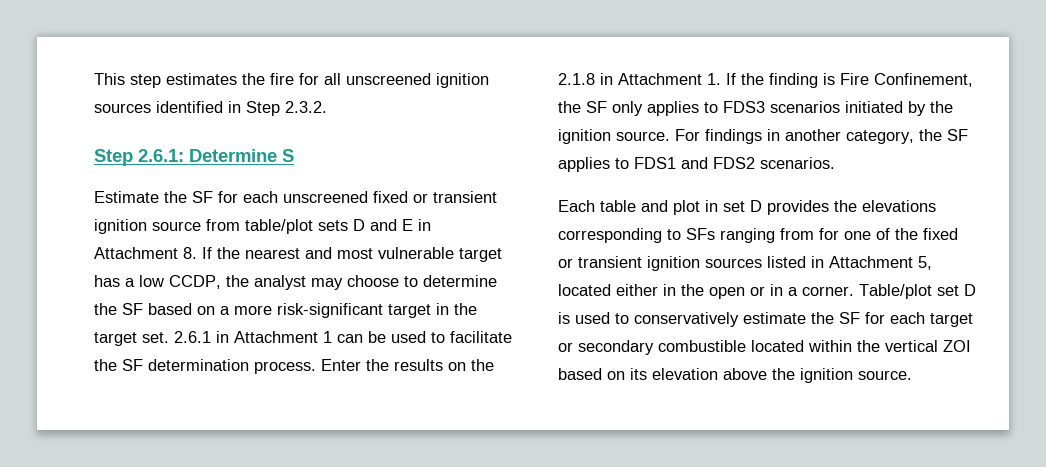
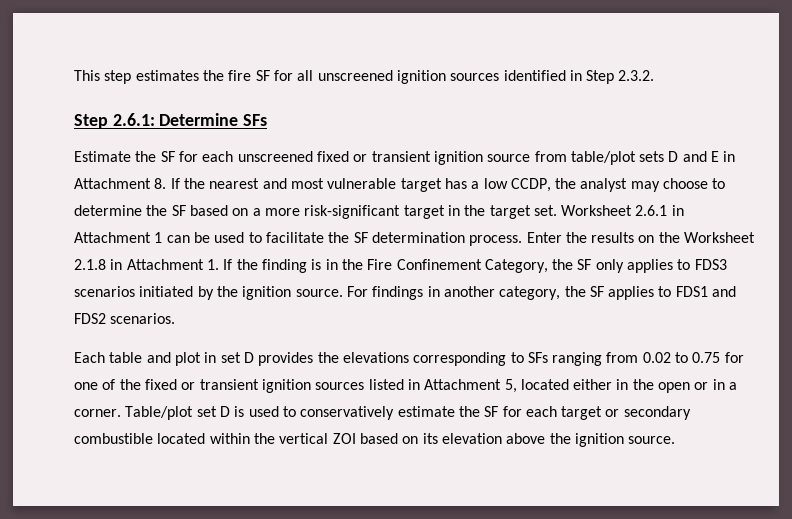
- This step estimates the fire for all unscreened ignition sources identified in Step 2.3.2.
+ This step estimates the fire SF for all unscreened ignition sources identified in Step 2.3.2.
- Step 2.6.1: Determine S
+ Step 2.6.1: Determine SFs
- 2.6.1 in Attachment 1 can be used to facilitate the SF determination process.
+ Worksheet 2.6.1 in Attachment 1 can be used to facilitate the SF determination process.
- Enter the results on the 2.1.8 in Attachment 1. If the finding is Fire Confinement, the SF only applies to FDS3 scenarios initiated by the ignition source.
+ Enter the results on the Worksheet 2.1.8 in Attachment 1. If the finding is in the Fire Confinement Category, the SF only applies to FDS3 scenarios initiated by the ignition source.
- Each table and plot in set D provides the elevations corresponding to SFs ranging from for one of the fixed or transient ignition sources listed in Attachment 5, located either in the open or in a corner.
+ Each table and plot in set D provides the elevations corresponding to SFs ranging from 0.02 to 0.75 for one of the fixed or transient ignition sources listed in Attachment 5, located either in the open or in a corner.

